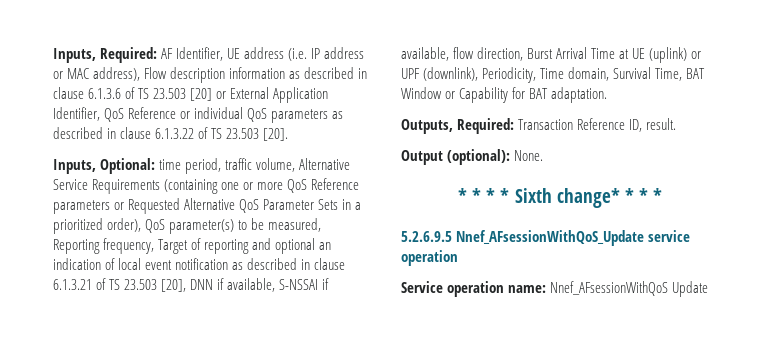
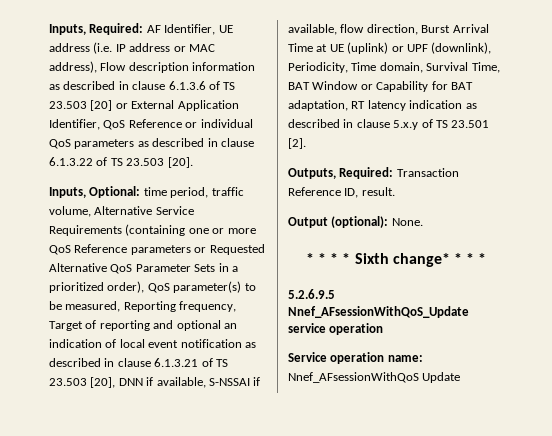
- time period, traffic volume, Alternative Service Requirements (containing one or more QoS Reference parameters or Requested Alternative QoS Parameter Sets in a prioritized order), QoS parameter(s) to be measured, Reporting frequency, Target of reporting and optional an indication of local event notification as described in clause 6.1.3.21 of TS 23.503 [20], DNN if available, S-NSSAI if available, flow direction, Burst Arrival Time at UE (uplink) or UPF (downlink), Periodicity, Time domain, Survival Time, BAT Window or Capability for BAT adaptation.
+ time period, traffic volume, Alternative Service Requirements (containing one or more QoS Reference parameters or Requested Alternative QoS Parameter Sets in a prioritized order), QoS parameter(s) to be measured, Reporting frequency, Target of reporting and optional an indication of local event notification as described in clause 6.1.3.21 of TS 23.503 [20], DNN if available, S-NSSAI if available, flow direction, Burst Arrival Time at UE (uplink) or UPF (downlink), Periodicity, Time domain, Survival Time, BAT Window or Capability for BAT adaptation, RT latency indication as described in clause 5.x.y of TS 23.501 [2].

